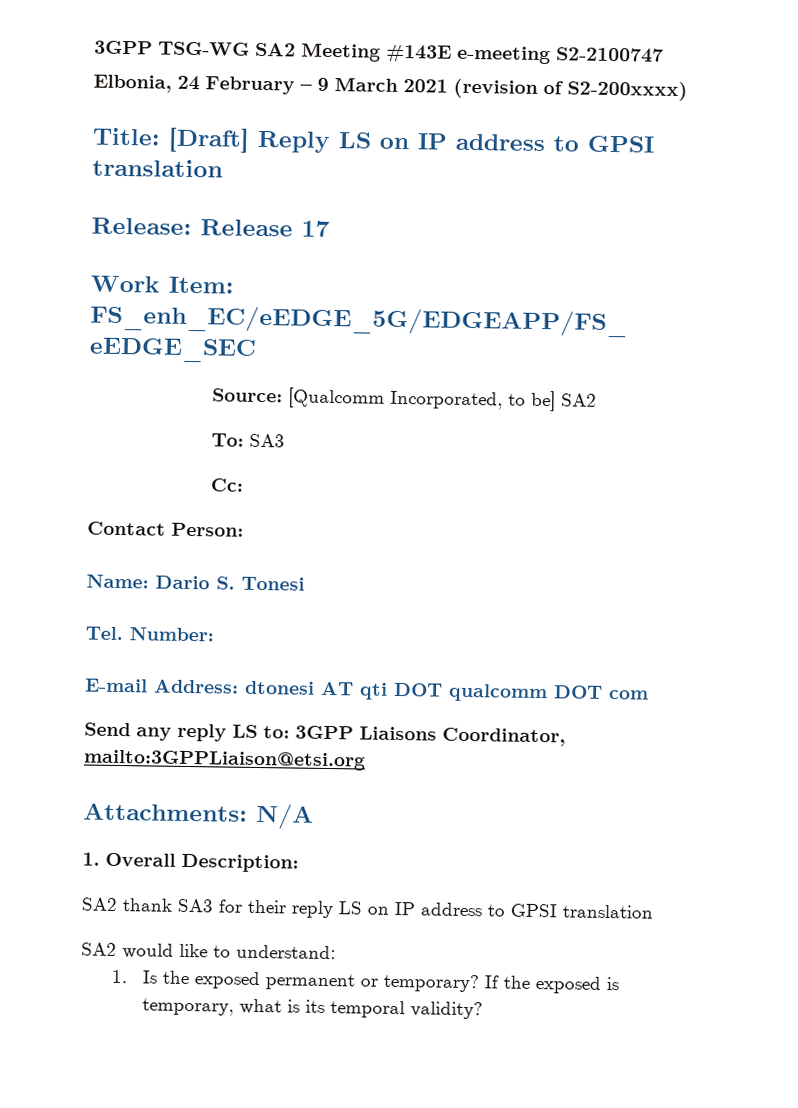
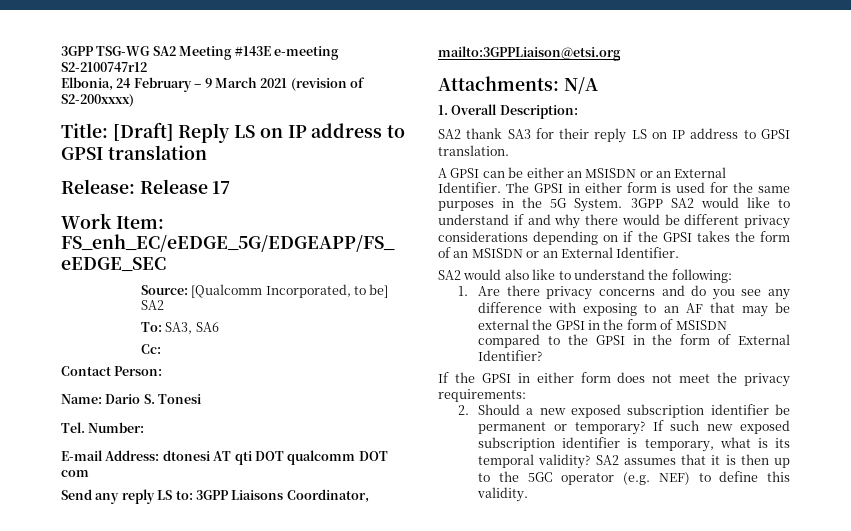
- 3GPP TSG-WG SA2 Meeting #143E e-meeting S2-2100747
+ 3GPP TSG-WG SA2 Meeting #143E e-meeting S2-2100747r12
- To: SA3
+ To: SA3, SA6
- SA2 thank SA3 for their reply LS on IP address to GPSI translation
- SA2 would like to understand:
- 1. Is the exposed permanent or temporary? If the exposed is temporary, what is its temporal validity?
+ SA2 thank SA3 for their reply LS on IP address to GPSI translation.
+ A GPSI can be either an MSISDN or an External Identifier. The GPSI in either form is used for the same purposes in the 5G System. 3GPP SA2 would like to understand if and why there would be different privacy considerations depending on if the GPSI takes the form of an MSISDN or an External Identifier.
+ SA2 would also like to understand the following:
+ 1. Are there privacy concerns and do you see any difference with exposing to an AF that may be external the GPSI in the form of MSISDN compared to the GPSI in the form of External Identifier?
+ If the GPSI in either form does not meet the privacy requirements:
+ 2. Should a new exposed subscription identifier be permanent or temporary? If such new exposed subscription identifier is temporary, what is its temporal validity?
+ SA2 assumes that it is then up to the 5GC operator (e.g. NEF) to define this validity.

